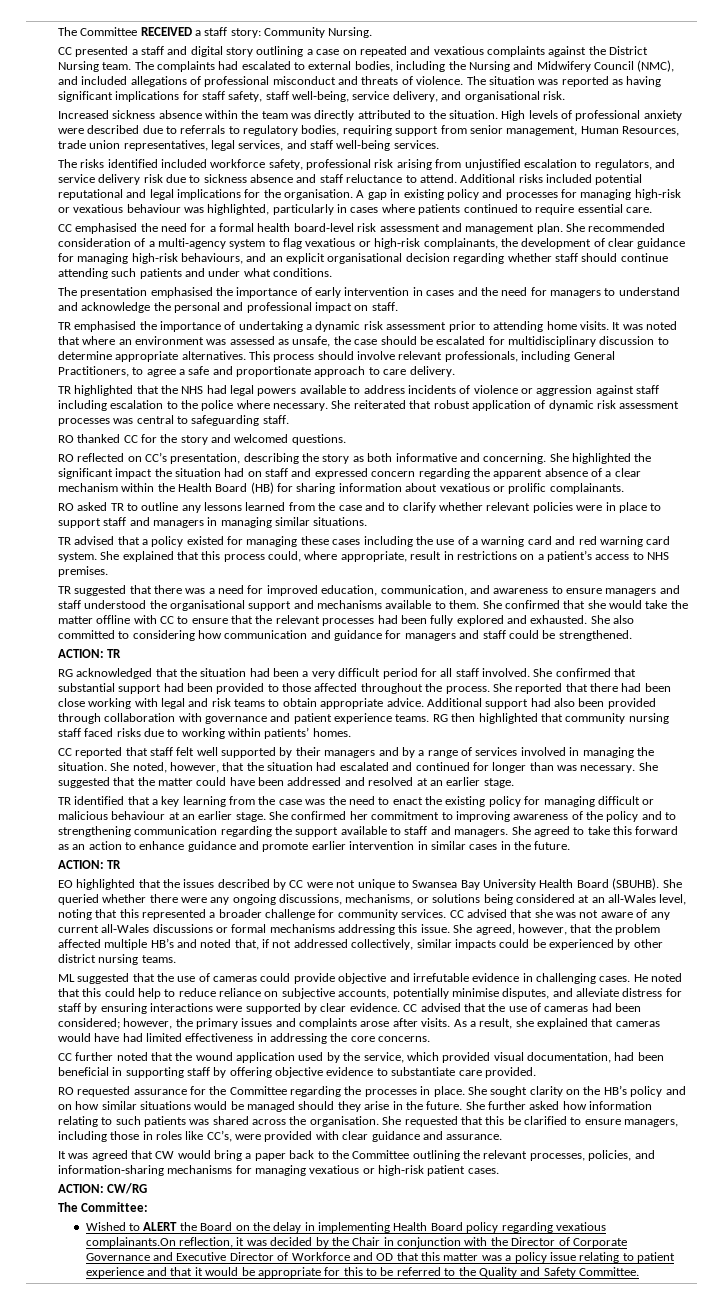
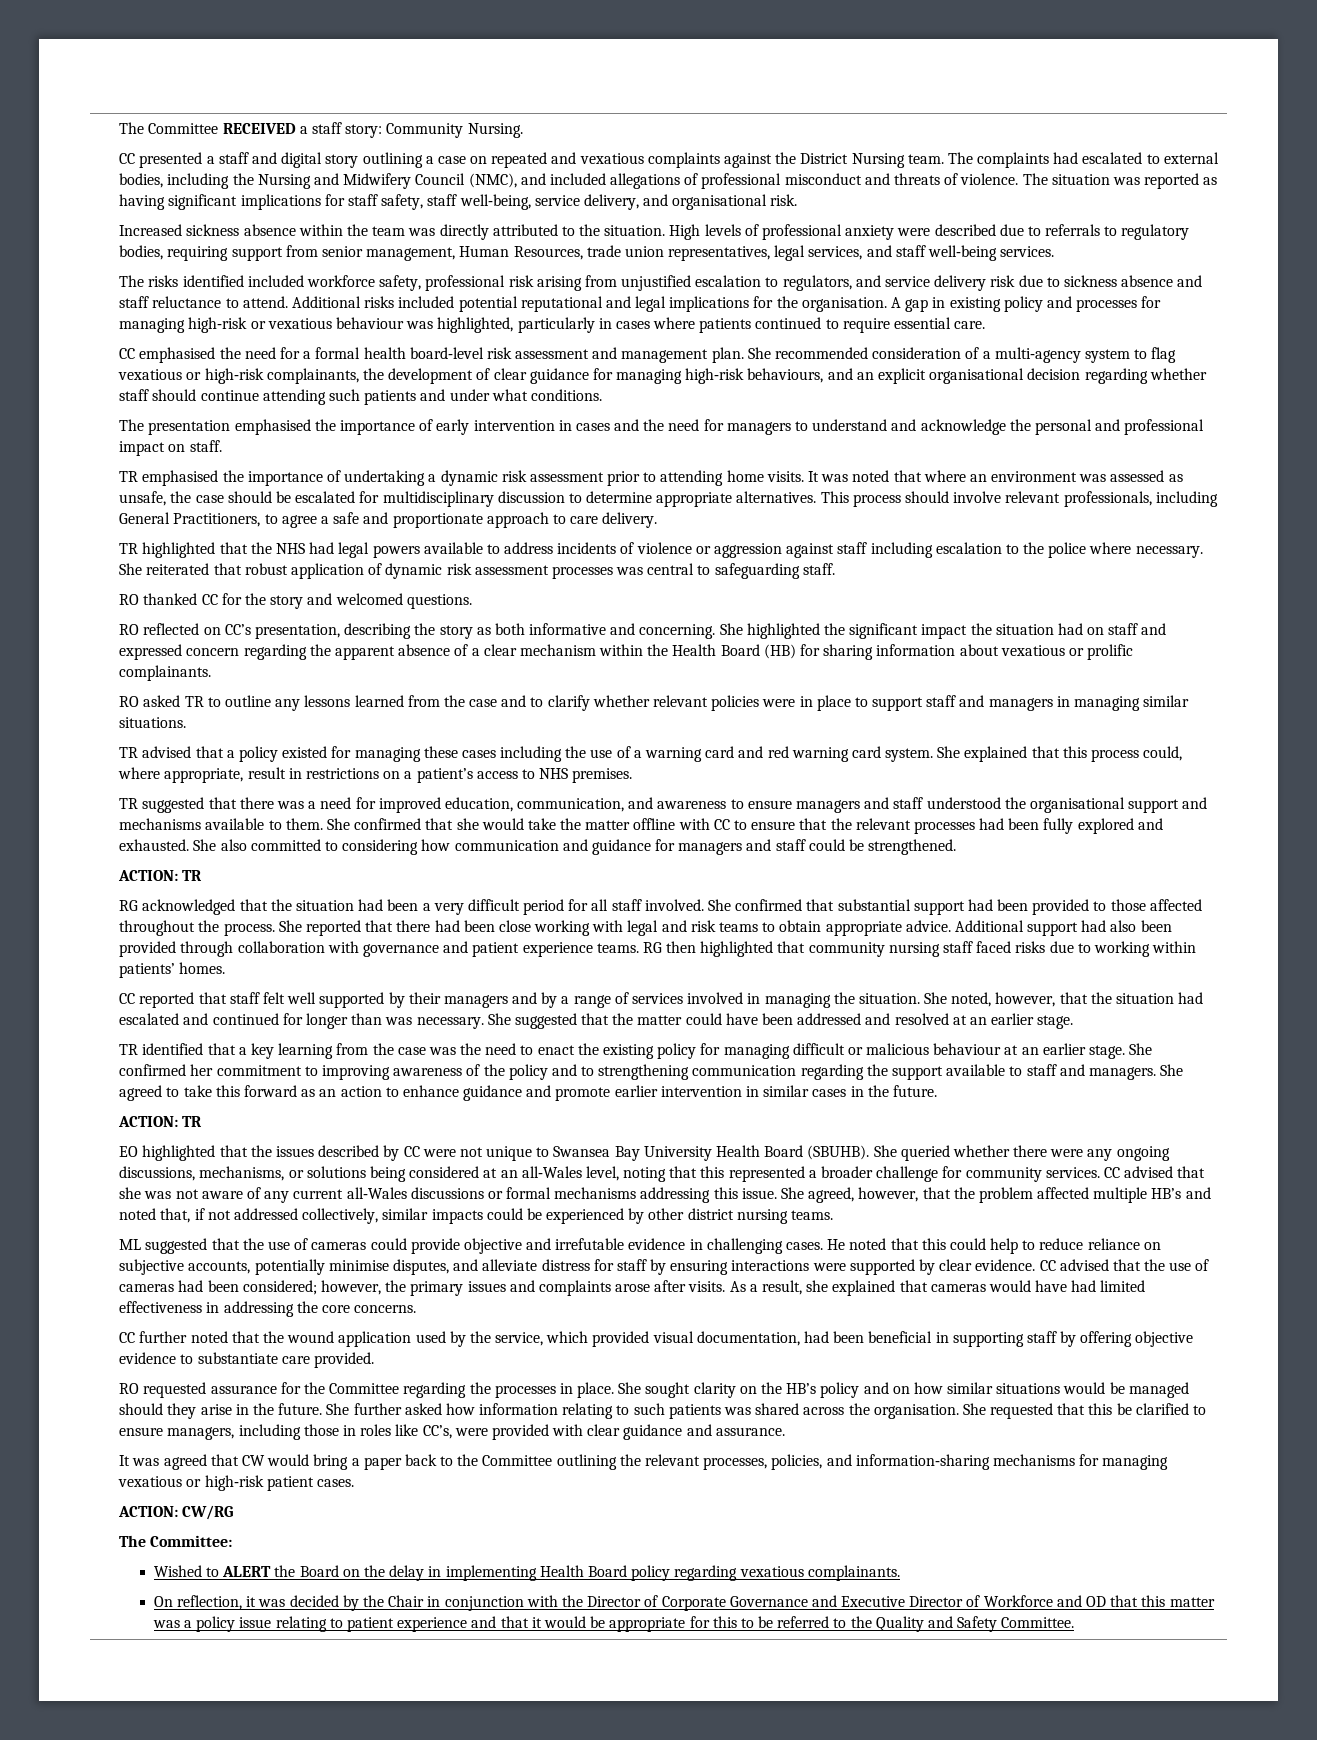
- Wished to ALERT the Board on the delay in implementing Health Board policy regarding vexatious complainants.On reflection, it was decided by the Chair in conjunction with the Director of Corporate Governance and Executive Director of Workforce and OD that this matter was a policy issue relating to patient experience and that it would be appropriate for this to be referred to the Quality and Safety Committee.
+ Wished to ALERT the Board on the delay in implementing Health Board policy regarding vexatious complainants.
+ On reflection, it was decided by the Chair in conjunction with the Director of Corporate Governance and Executive Director of Workforce and OD that this matter was a policy issue relating to patient experience and that it would be appropriate for this to be referred to the Quality and Safety Committee.

